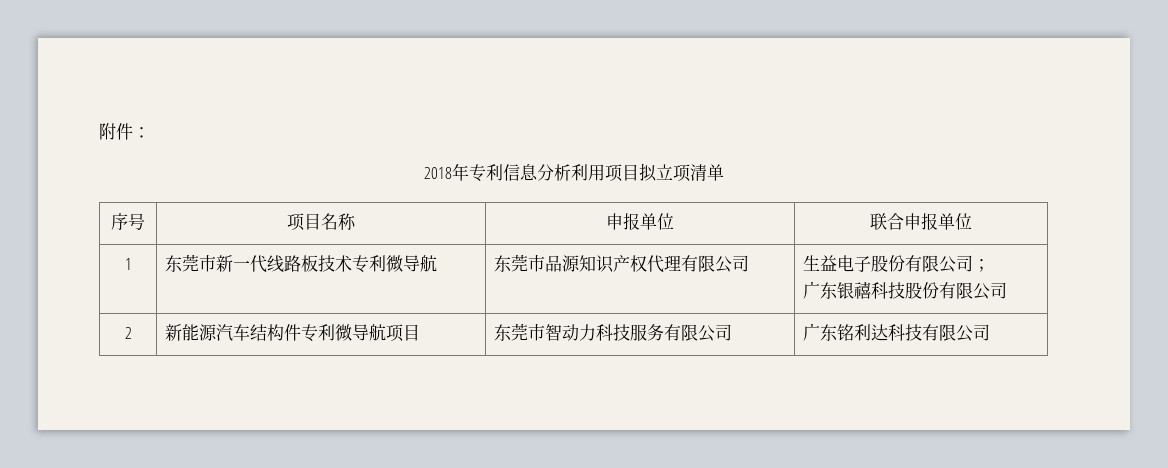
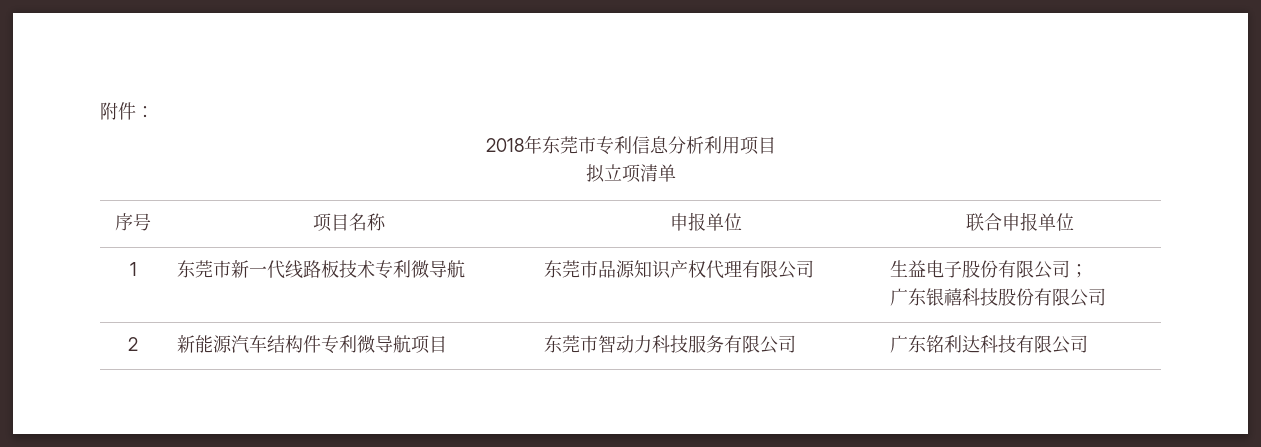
- 2018年专利信息分析利用项目拟立项清单
+ 2018年东莞市专利信息分析利用项目
+ 拟立项清单

